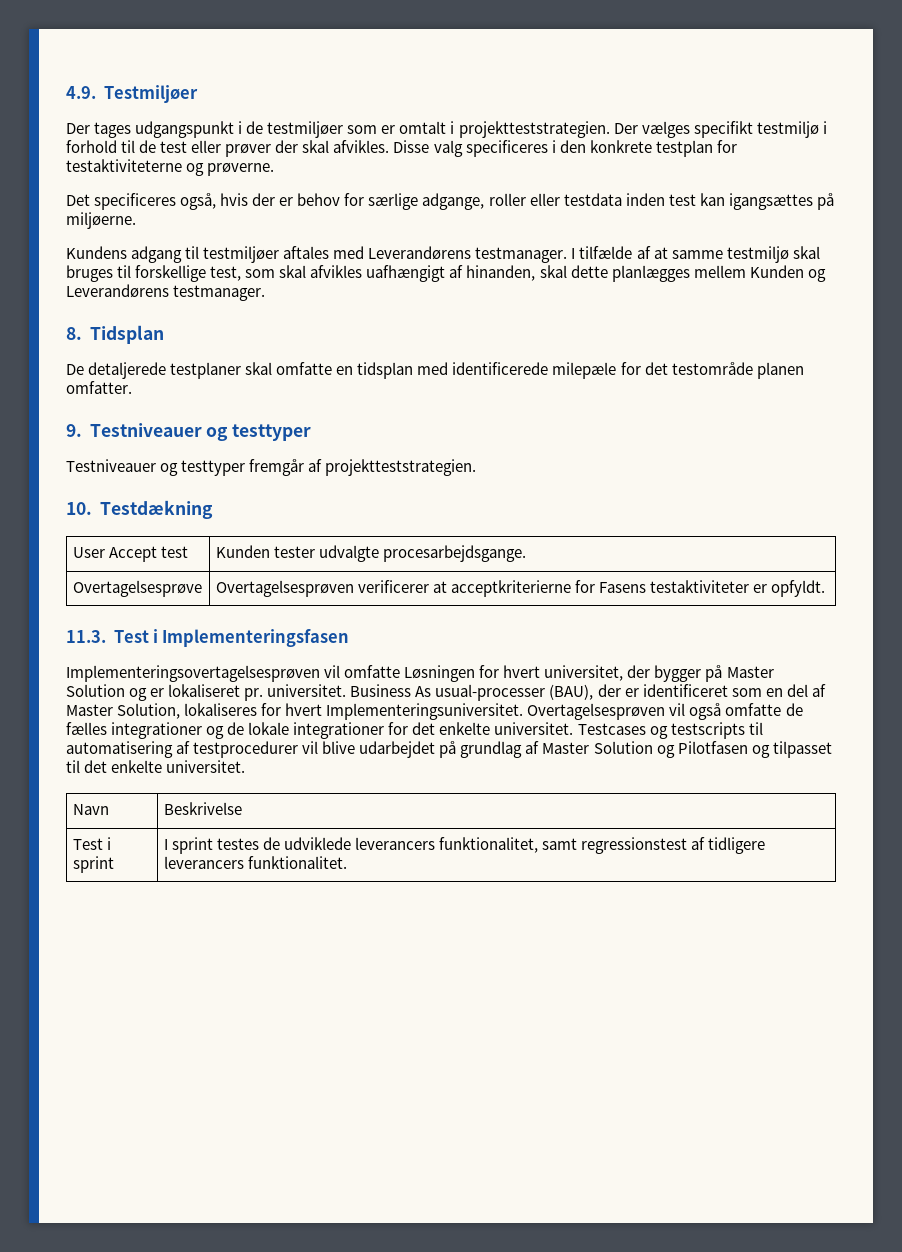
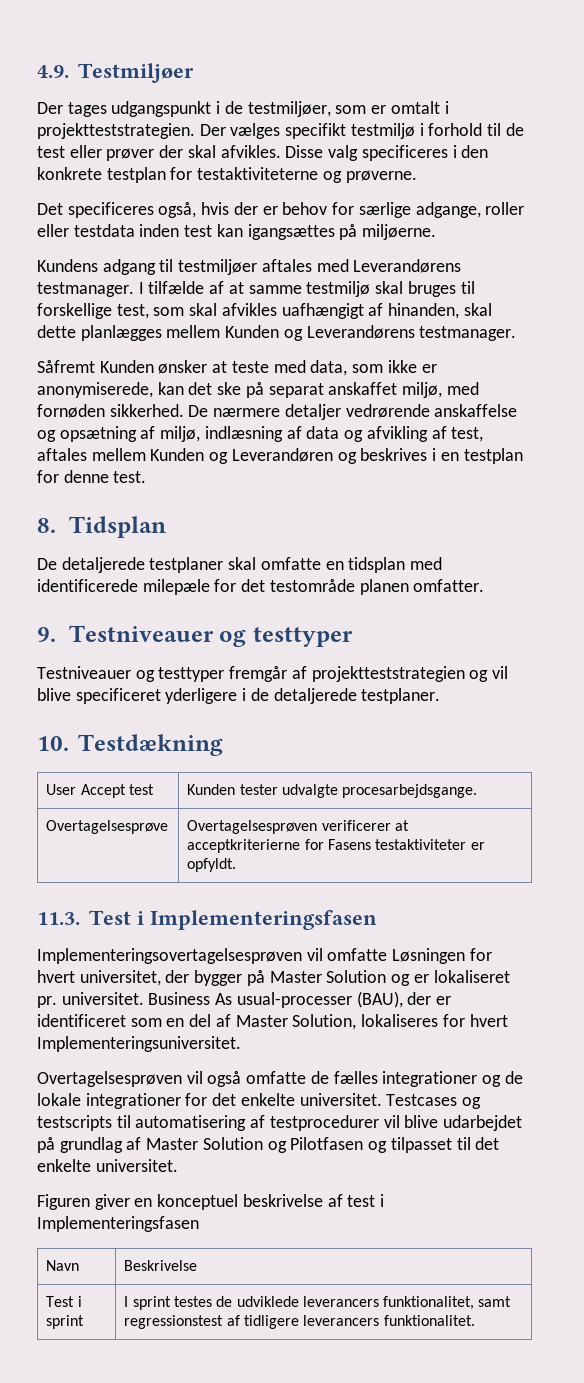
- Der tages udgangspunkt i de testmiljøer som er omtalt i projektteststrategien.
+ Der tages udgangspunkt i de testmiljøer, som er omtalt i projektteststrategien.
+ Såfremt Kunden ønsker at teste med data, som ikke er anonymiserede, kan det ske på separat anskaffet miljø, med fornøden sikkerhed. De nærmere detaljer vedrørende anskaffelse og opsætning af miljø, indlæsning af data og afvikling af test, aftales mellem Kunden og Leverandøren og beskrives i en testplan for denne test.
- Testniveauer og testtyper fremgår af projektteststrategien.
+ Testniveauer og testtyper fremgår af projektteststrategien og vil blive specificeret yderligere i de detaljerede testplaner.
- Business As usual-processer (BAU), der er identificeret som en del af Master Solution, lokaliseres for hvert Implementeringsuniversitet. Overtagelsesprøven vil også omfatte de fælles integrationer og de lokale integrationer for det enkelte universitet.
+ Business As usual-processer (BAU), der er identificeret som en del af Master Solution, lokaliseres for hvert Implementeringsuniversitet.
+ Overtagelsesprøven vil også omfatte de fælles integrationer og de lokale integrationer for det enkelte universitet.
+ Figuren giver en konceptuel beskrivelse af test i Implementeringsfasen

